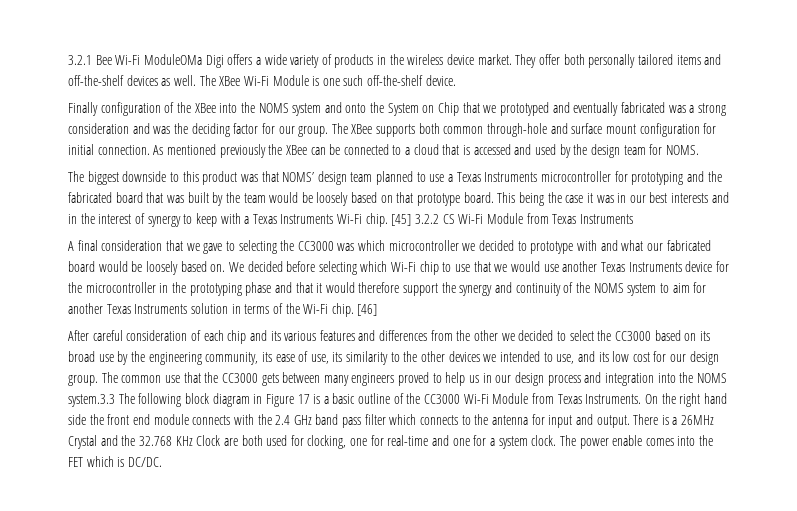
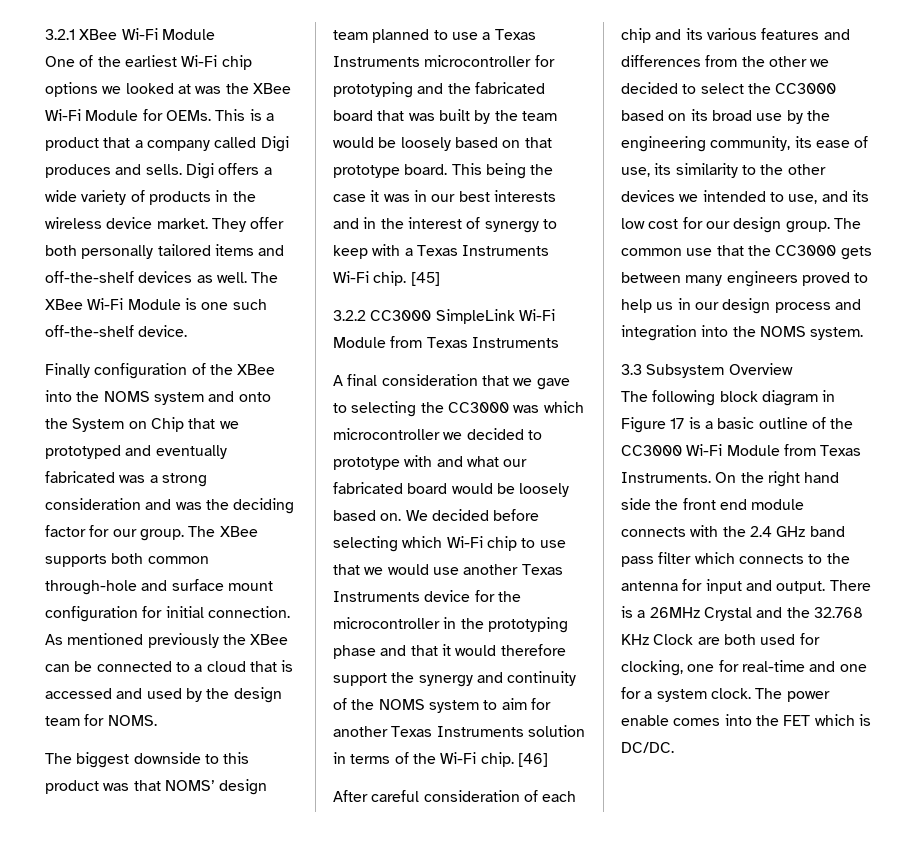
- 3.2.1 Bee Wi-Fi ModuleOMa Digi offers a wide variety of products in the wireless device market.
+ 3.2.1 XBee Wi-Fi Module
+ One of the earliest Wi-Fi chip options we looked at was the XBee Wi-Fi Module for OEMs. This is a product that a company called Digi produces and sells. Digi offers a wide variety of products in the wireless device market.
- [45] 3.2.2 CS Wi-Fi Module from Texas Instruments
+ [45]
+ 3.2.2 CC3000 SimpleLink Wi-Fi Module from Texas Instruments
- The common use that the CC3000 gets between many engineers proved to help us in our design process and integration into the NOMS system.3.3 The following block diagram in Figure 17 is a basic outline of the CC3000 Wi-Fi Module from Texas Instruments.
+ The common use that the CC3000 gets between many engineers proved to help us in our design process and integration into the NOMS system.
+ 3.3 Subsystem Overview
+ The following block diagram in Figure 17 is a basic outline of the CC3000 Wi-Fi Module from Texas Instruments.

